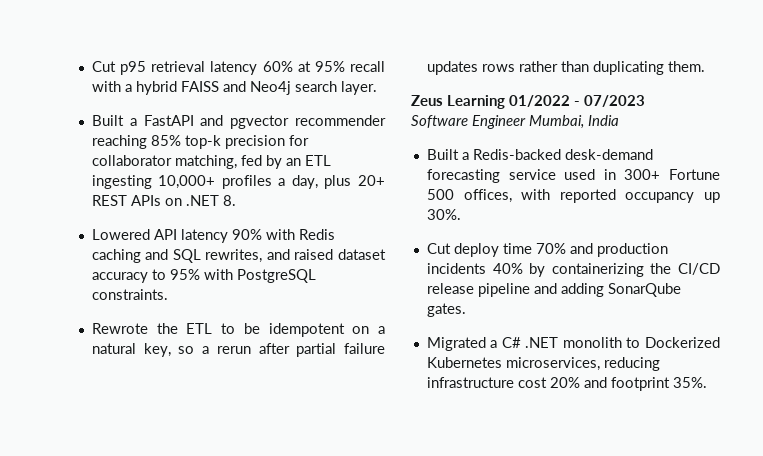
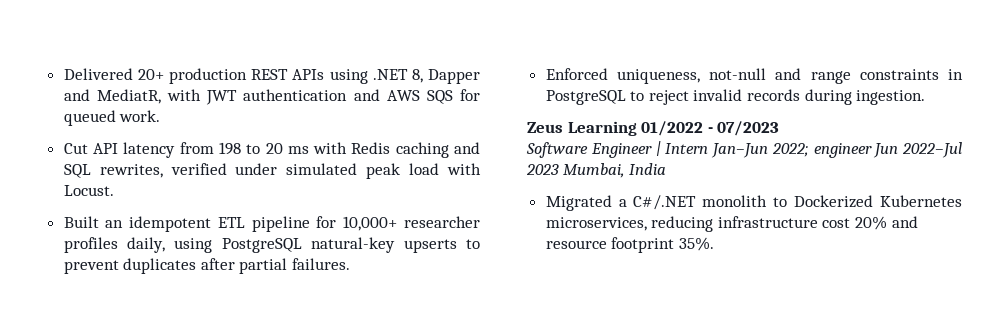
- Cut p95 retrieval latency 60% at 95% recall with a hybrid FAISS and Neo4j search layer.
- Built a FastAPI and pgvector recommender reaching 85% top-k precision for collaborator matching, fed by an ETL ingesting 10,000+ profiles a day, plus 20+ REST APIs on .NET 8.
- Lowered API latency 90% with Redis caching and SQL rewrites, and raised dataset accuracy to 95% with PostgreSQL constraints.
- Rewrote the ETL to be idempotent on a natural key, so a rerun after partial failure updates rows rather than duplicating them.
+ Delivered 20+ production REST APIs using .NET 8, Dapper and MediatR, with JWT authentication and AWS SQS for queued work.
+ Cut API latency from 198 to 20 ms with Redis caching and SQL rewrites, verified under simulated peak load with Locust.
+ Built an idempotent ETL pipeline for 10,000+ researcher profiles daily, using PostgreSQL natural-key upserts to prevent duplicates after partial failures.
+ Enforced uniqueness, not-null and range constraints in PostgreSQL to reject invalid records during ingestion.
- Software Engineer Mumbai, India
- Built a Redis-backed desk-demand forecasting service used in 300+ Fortune 500 offices, with reported occupancy up 30%.
- Cut deploy time 70% and production incidents 40% by containerizing the CI/CD release pipeline and adding SonarQube gates.
+ Software Engineer | Intern Jan–Jun 2022; engineer Jun 2022–Jul 2023 Mumbai, India
- Migrated a C# .NET monolith to Dockerized Kubernetes microservices, reducing infrastructure cost 20% and footprint 35%.
+ Migrated a C#/.NET monolith to Dockerized Kubernetes microservices, reducing infrastructure cost 20% and resource footprint 35%.

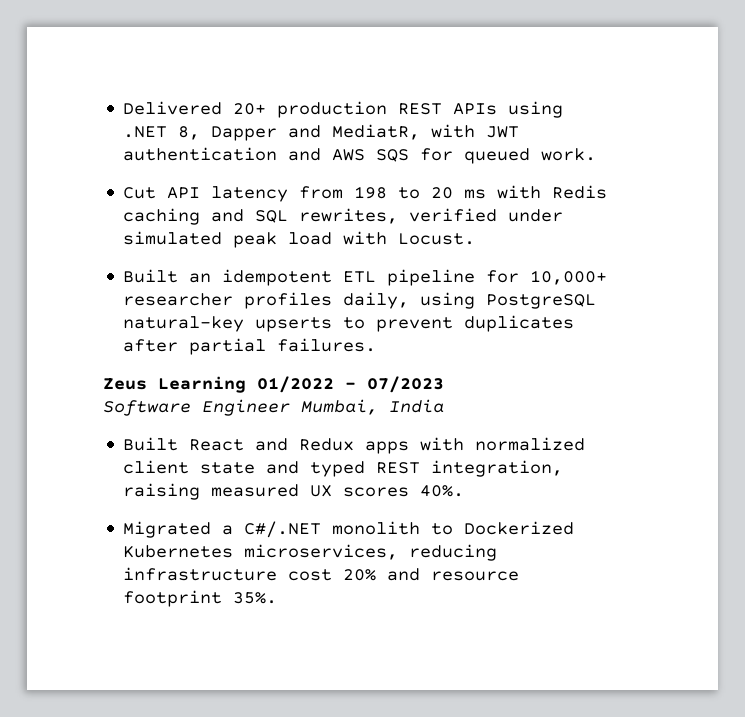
- Enforced uniqueness, not-null and range constraints in PostgreSQL to reject invalid records during ingestion.
- Software Engineer | Intern Jan–Jun 2022; engineer Jun 2022–Jul 2023 Mumbai, India
+ Software Engineer Mumbai, India
+ Built React and Redux apps with normalized client state and typed REST integration, raising measured UX scores 40%.

